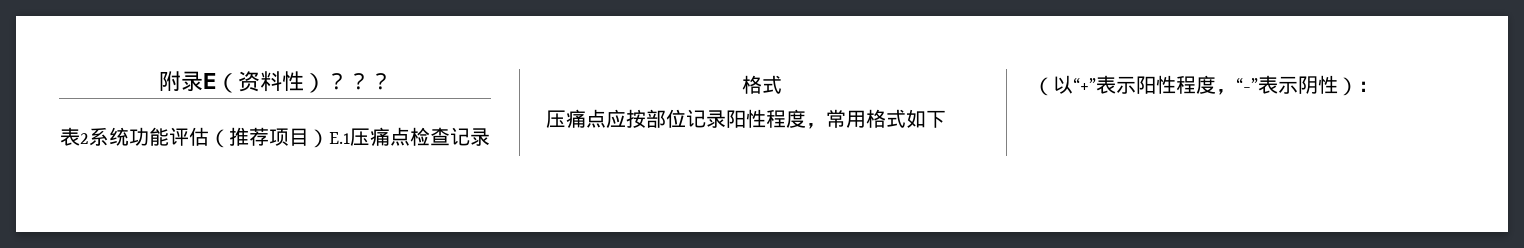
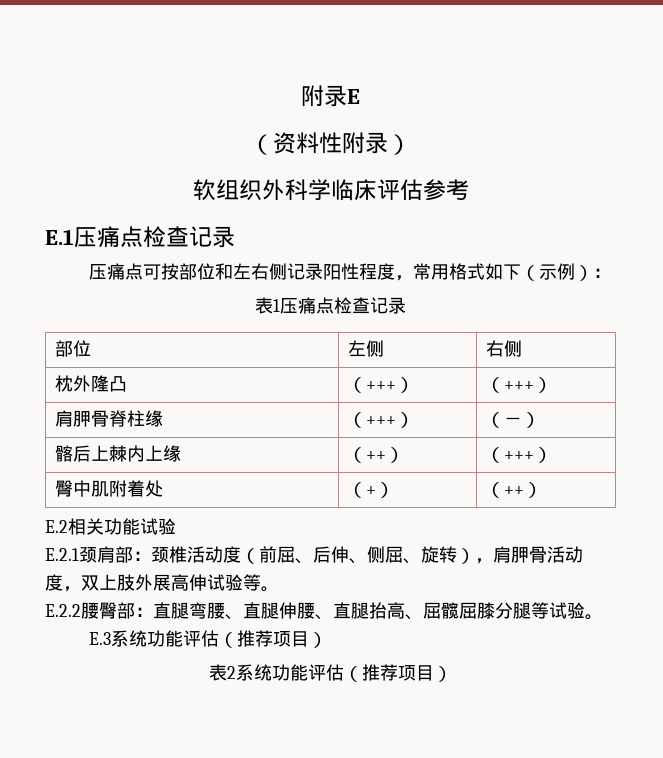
- 附录E（资料性）？？？
+ 附录E
+ （资料性附录）
+ 软组织外科学临床评估参考
+ E.1压痛点检查记录
+ 压痛点可按部位和左右侧记录阳性程度，常用格式如下（示例）：
+ 表1压痛点检查记录
+ 部位 | 左侧 | 右侧
+ 枕外隆凸 | （+++） | （+++）
+ 肩胛骨脊柱缘 | （+++） | （－）
+ 髂后上棘内上缘 | （++） | （+++）
+ 臀中肌附着处 | （+） | （++）
+ E.2相关功能试验
+ E.2.1颈肩部：颈椎活动度（前屈、后伸、侧屈、旋转），肩胛骨活动度，双上肢外展高伸试验等。
+ E.2.2腰臀部：直腿弯腰、直腿伸腰、直腿抬高、屈髋屈膝分腿等试验。
+ E.3系统功能评估（推荐项目）
- 表2系统功能评估（推荐项目）E.1压痛点检查记录格式
- 压痛点应按部位记录阳性程度，常用格式如下（以“+”表示阳性程度，“-”表示阴性）：
+ 表2系统功能评估（推荐项目）

